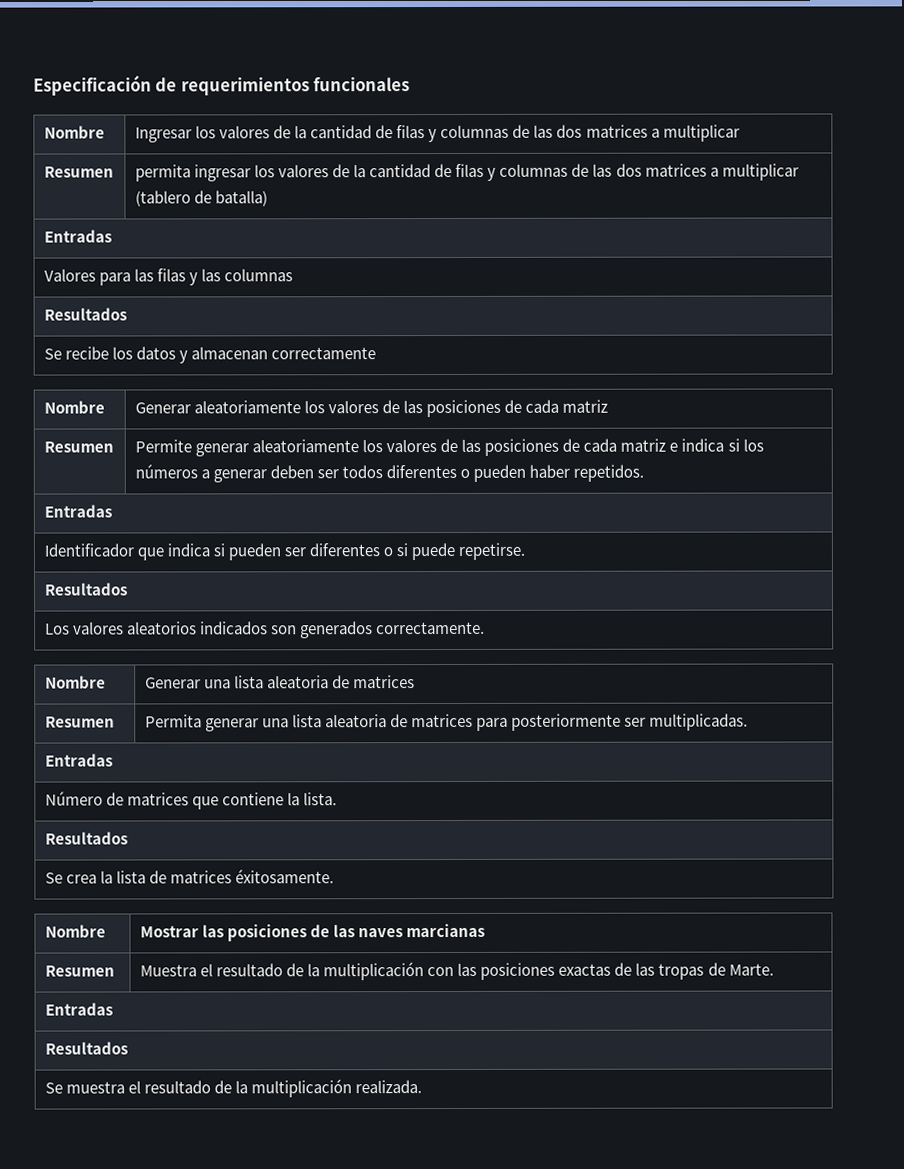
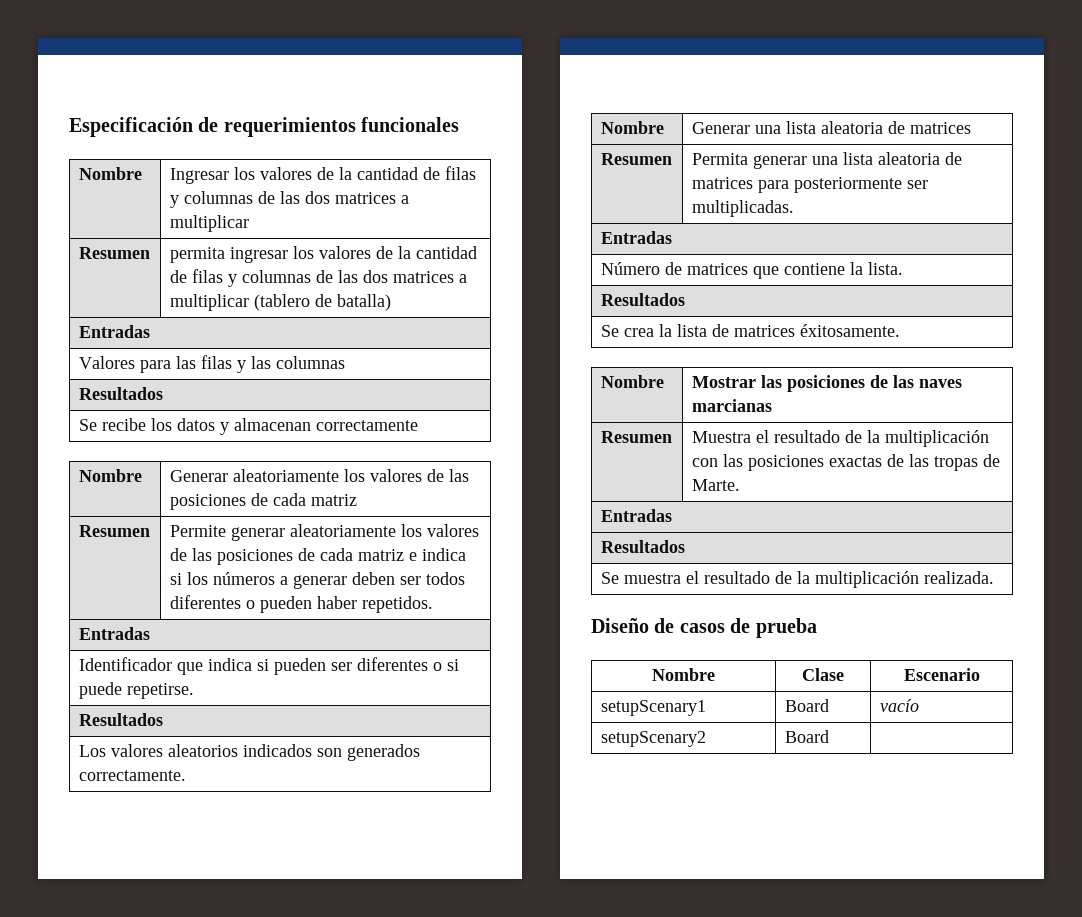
+ Diseño de casos de prueba
+ Nombre | Clase | Escenario
+ setupScenary1 | Board | vacío
+ setupScenary2 | Board |

